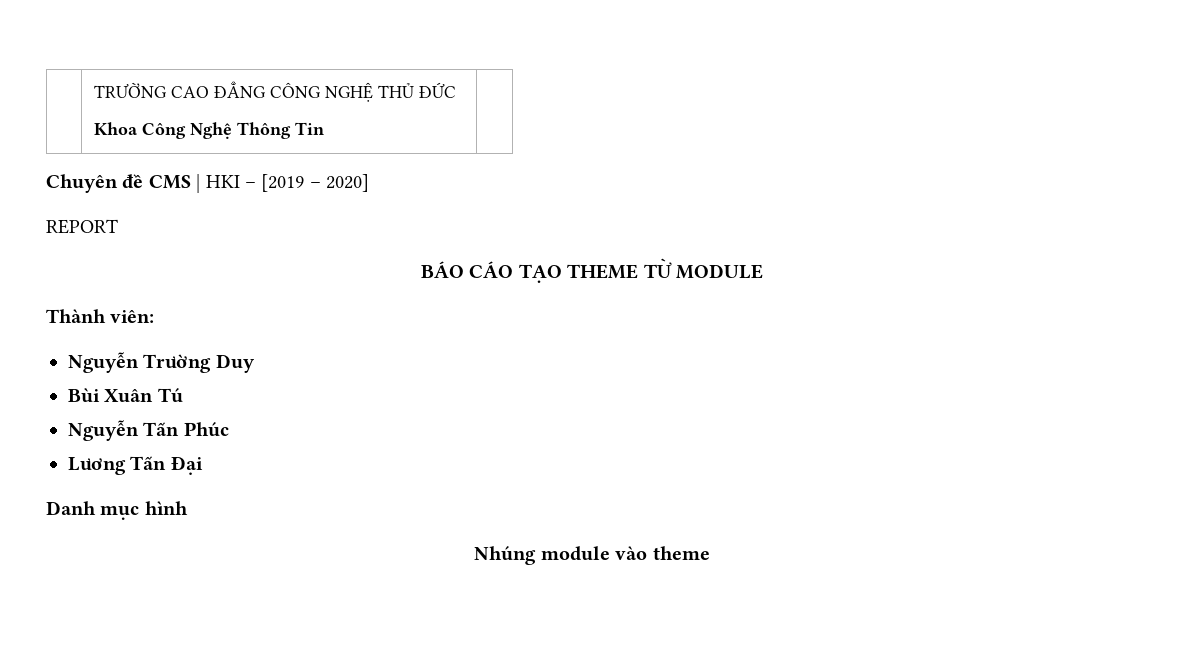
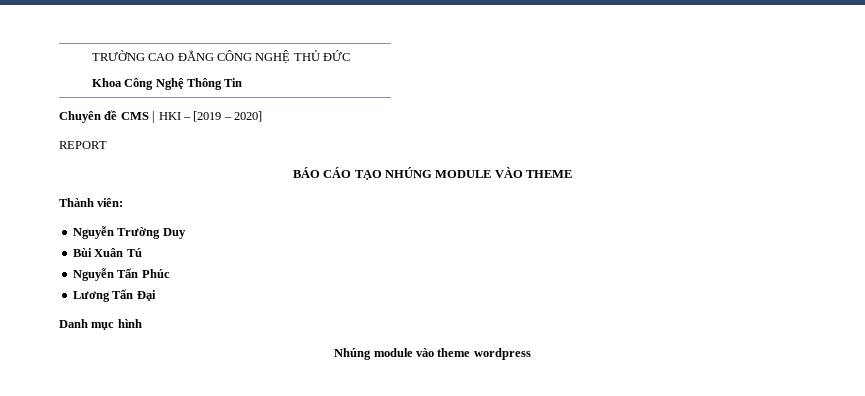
- BÁO CÁO TẠO THEME TỪ MODULE
+ BÁO CÁO TẠO NHÚNG MODULE VÀO THEME
- Nhúng module vào theme
+ Nhúng module vào theme wordpress

